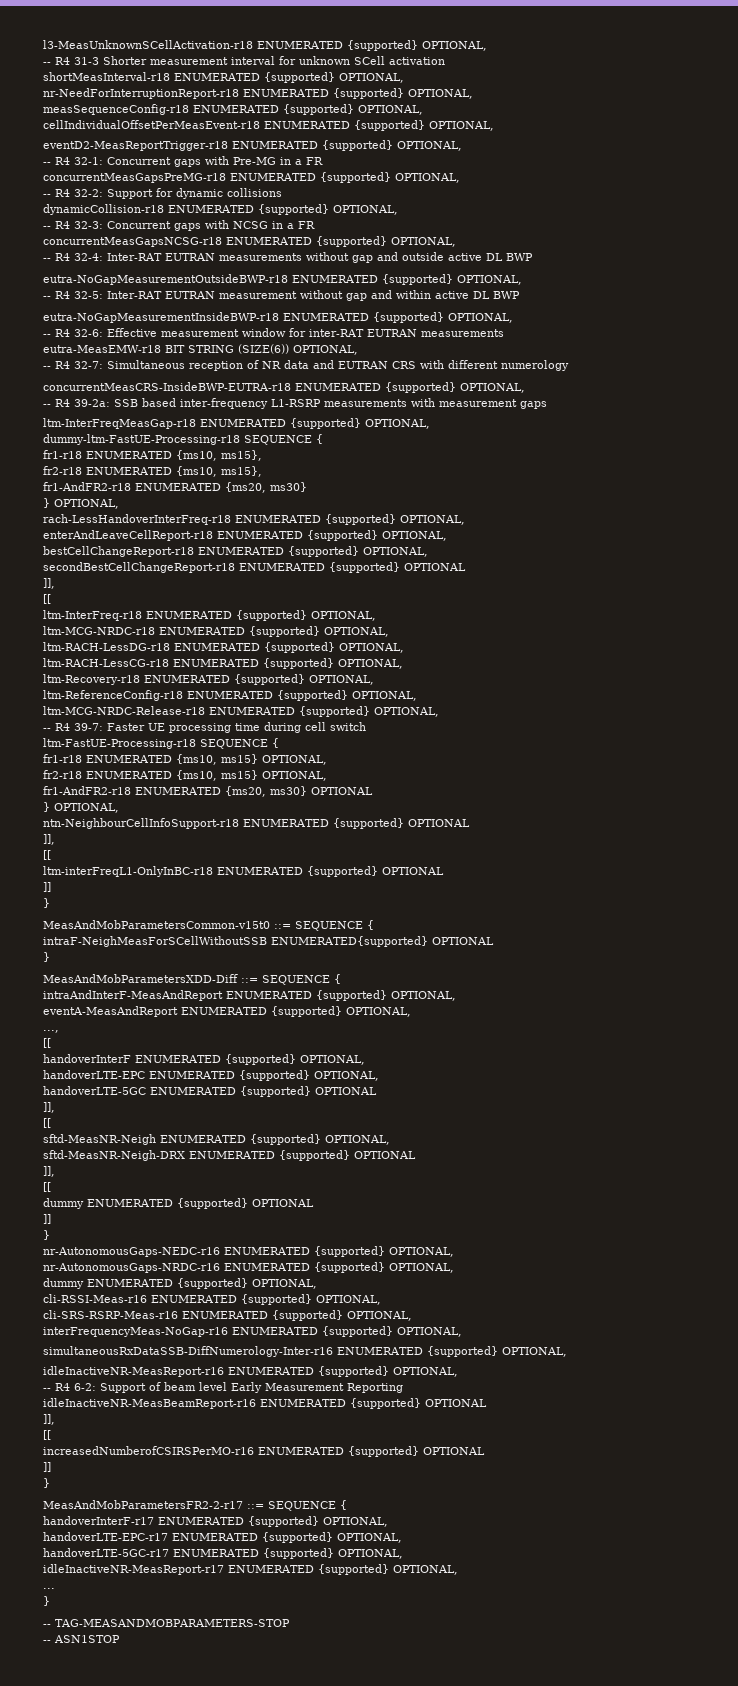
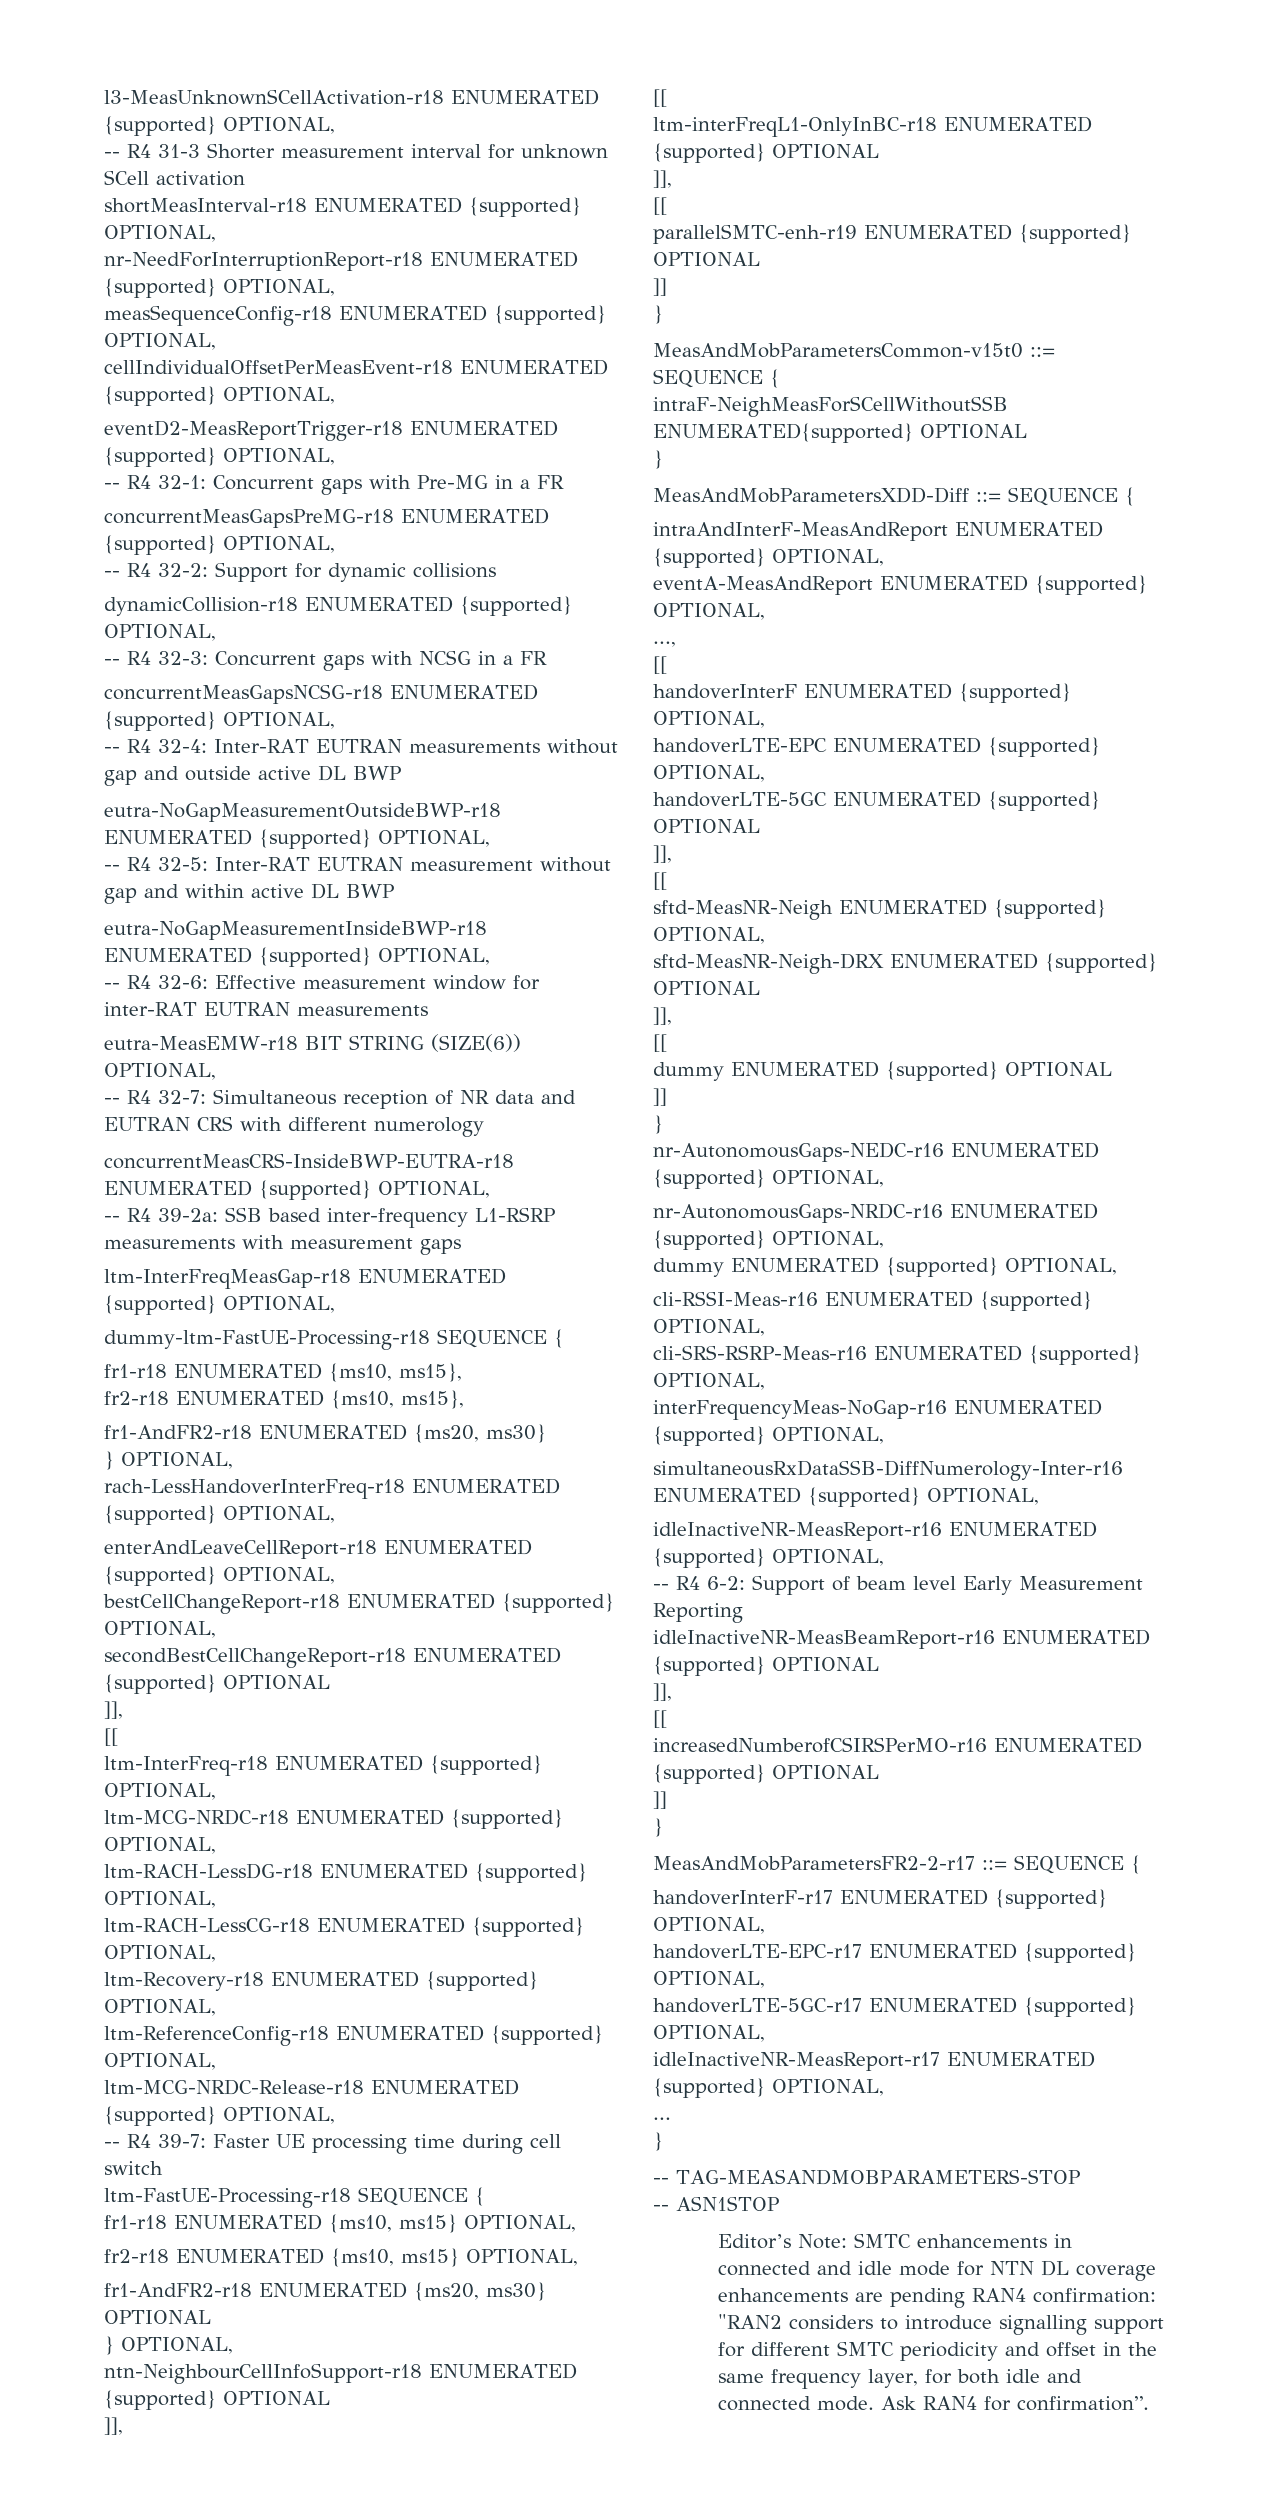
  ltm-interFreqL1-OnlyInBC-r18 ENUMERATED {supported} OPTIONAL
+ ]],
+ [[
+ parallelSMTC-enh-r19 ENUMERATED {supported} OPTIONAL
+ Editor’s Note: SMTC enhancements in connected and idle mode for NTN DL coverage enhancements are pending RAN4 confirmation: "RAN2 considers to introduce signalling support for different SMTC periodicity and offset in the same frequency layer, for both idle and connected mode. Ask RAN4 for confirmation”.

